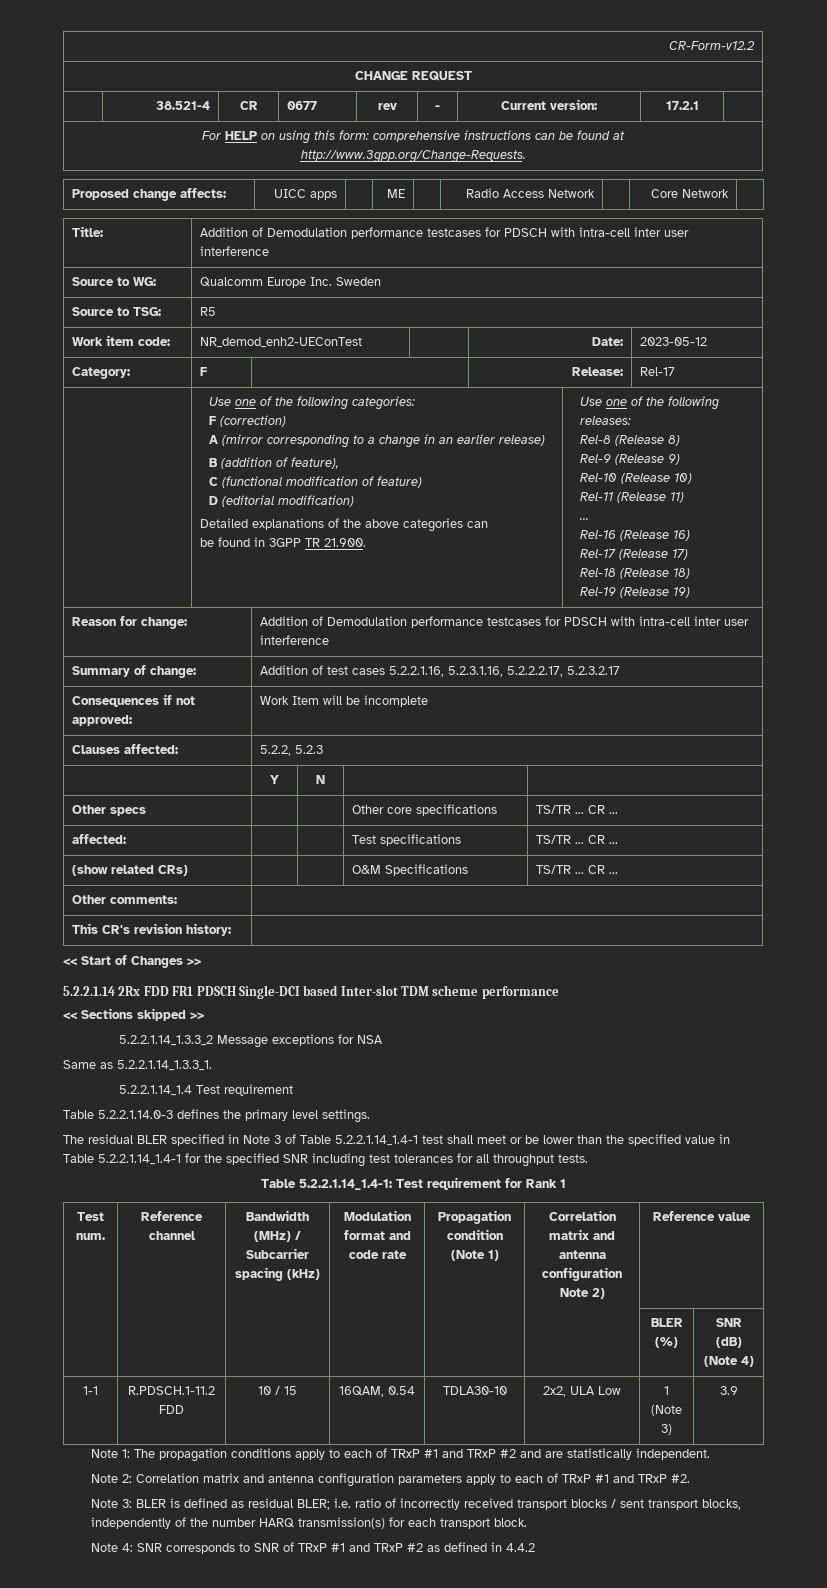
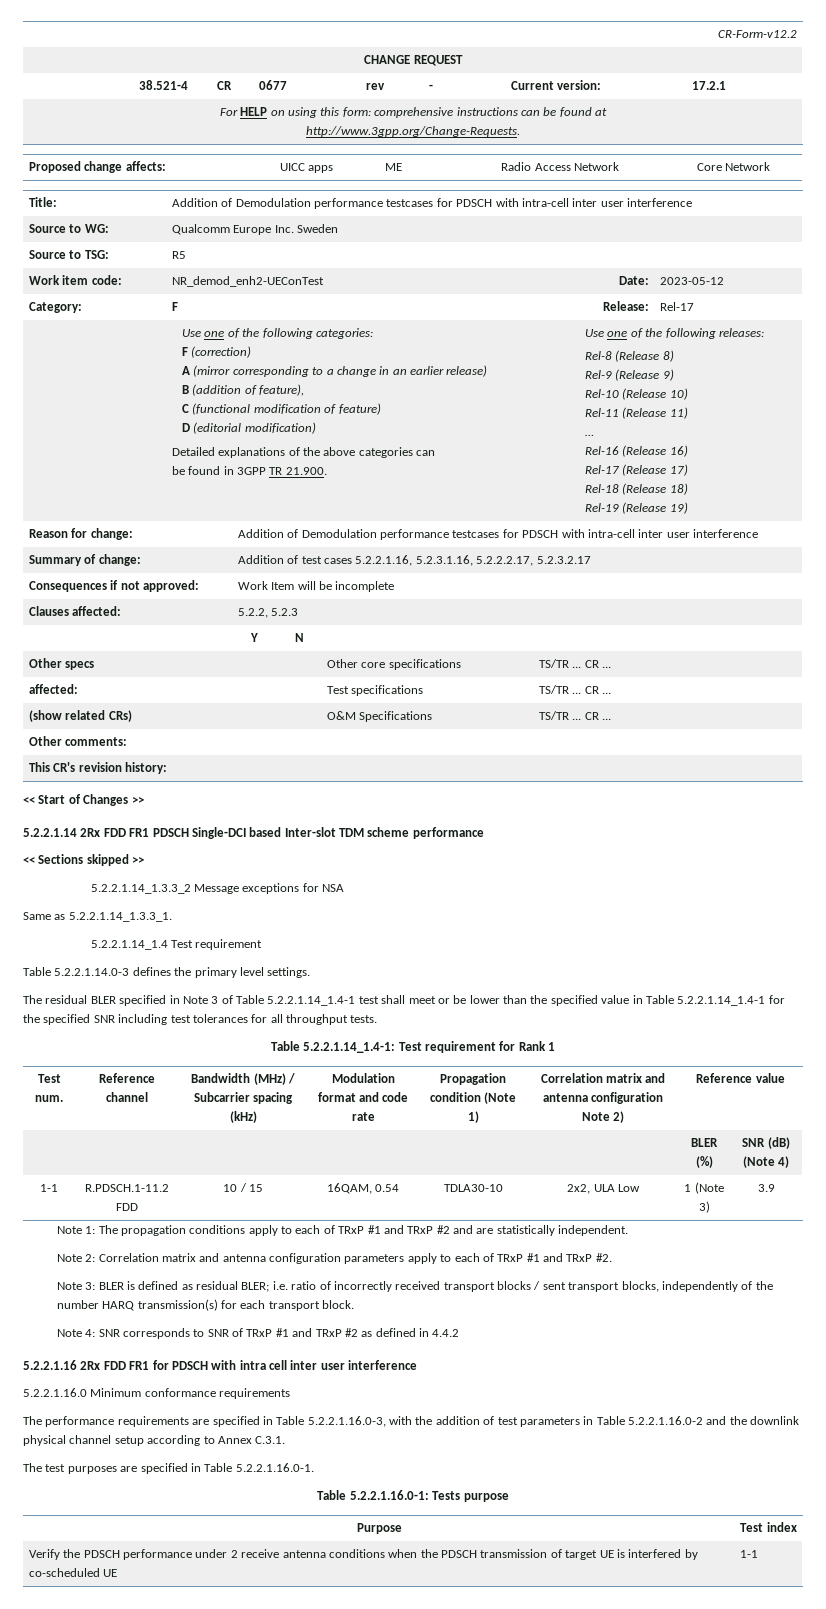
+ 5.2.2.1.16 2Rx FDD FR1 for PDSCH with intra cell inter user interference
+ 5.2.2.1.16.0 Minimum conformance requirements
+ The performance requirements are specified in Table 5.2.2.1.16.0-3, with the addition of test parameters in Table 5.2.2.1.16.0-2 and the downlink physical channel setup according to Annex C.3.1.
+ The test purposes are specified in Table 5.2.2.1.16.0-1.
+ Table 5.2.2.1.16.0-1: Tests purpose
+ Purpose | Test index
+ Verify the PDSCH performance under 2 receive antenna conditions when the PDSCH transmission of target UE is interfered by co-scheduled UE | 1-1

